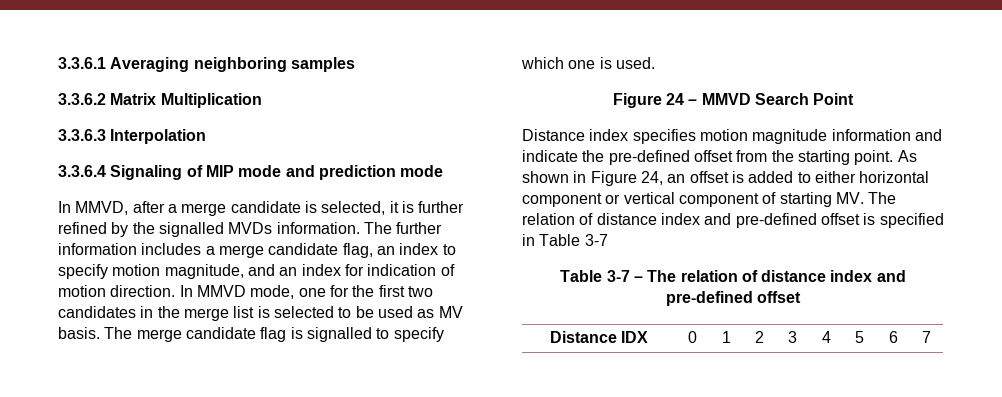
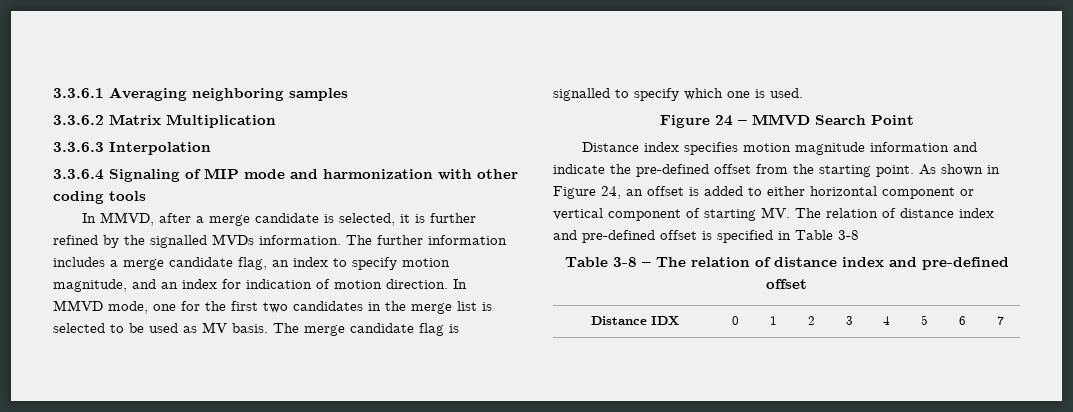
- 3.3.6.4 Signaling of MIP mode and prediction mode
+ 3.3.6.4 Signaling of MIP mode and harmonization with other coding tools
- As shown in Figure 24, an offset is added to either horizontal component or vertical component of starting MV. The relation of distance index and pre-defined offset is specified in Table 3-7
- Table 3-7 – The relation of distance index and pre-defined offset
+ As shown in Figure 24, an offset is added to either horizontal component or vertical component of starting MV. The relation of distance index and pre-defined offset is specified in Table 3-8
+ Table 3-8 – The relation of distance index and pre-defined offset

